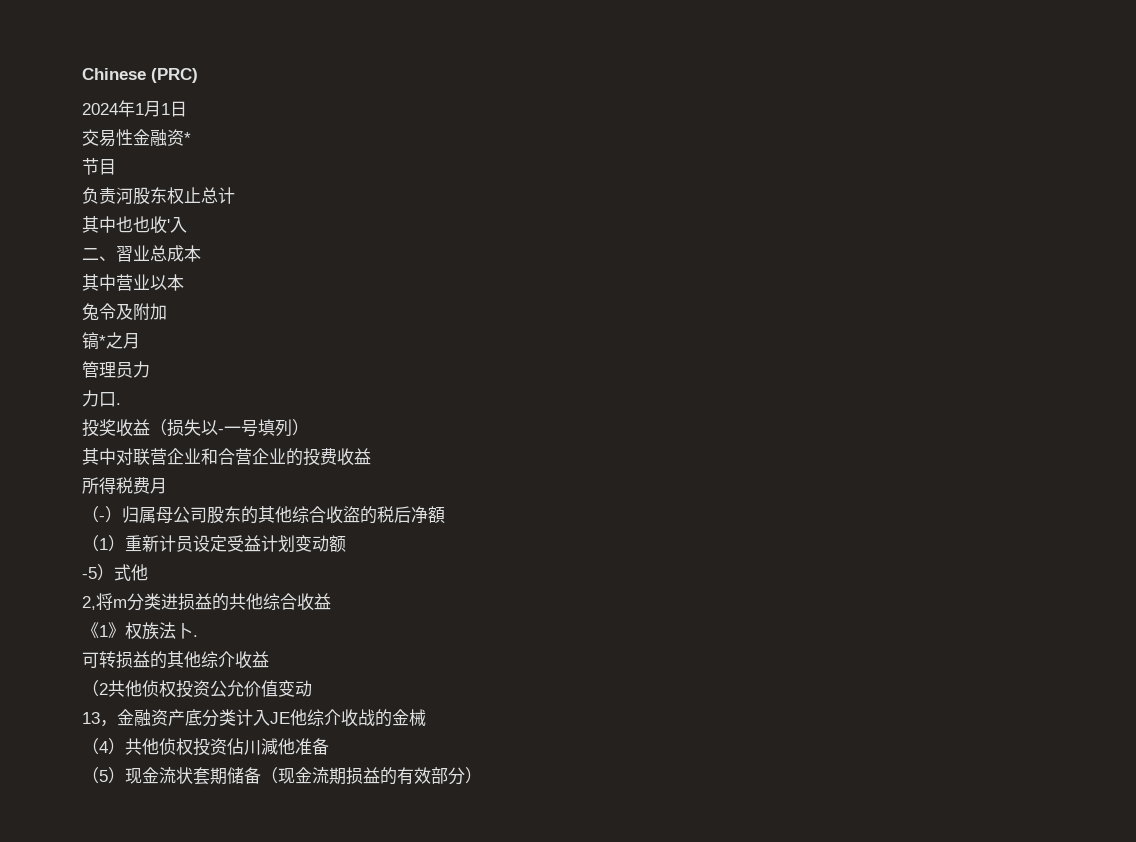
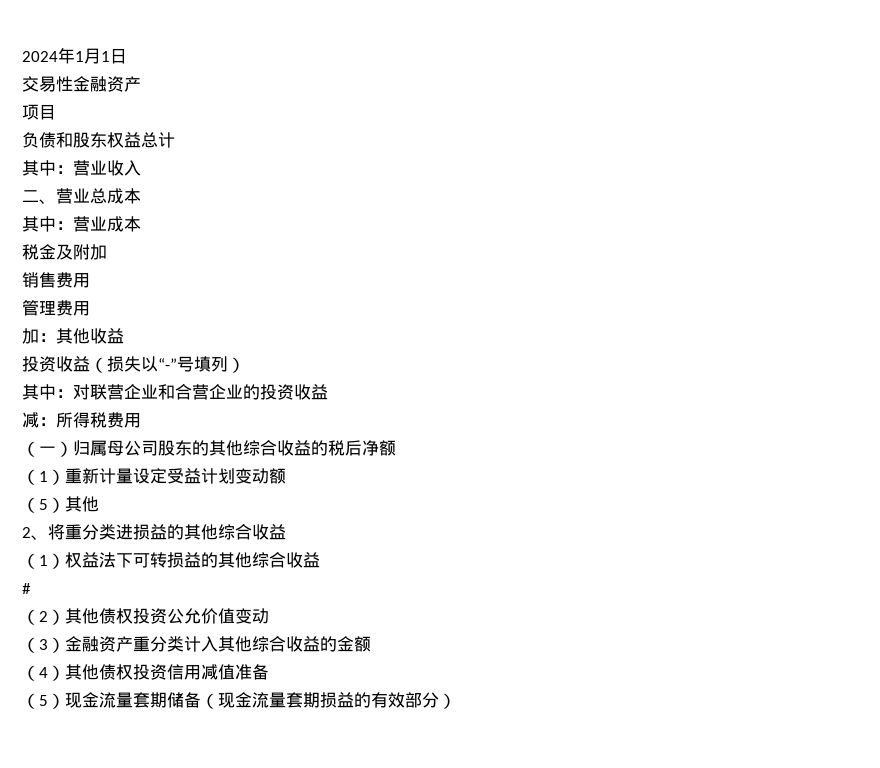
- Chinese (PRC)
- 交易性金融资*
- 节目
+ 交易性金融资产
+ 项目
- 负责河股东权止总计
+ 负债和股东权益总计
- 其中也也收'入
+ 其中：营业收入
- 二、習业总成本
+ 二、营业总成本
- 其中营业以本
- 兔令及附加
+ 其中：营业成本
+ 税金及附加
- 镐*之月
+ 销售费用
- 管理员力
- 力口.
- 投奖收益（损失以-一号填列）
+ 管理费用
+ 加：其他收益
+ 投资收益（损失以“-”号填列）
- 其中对联营企业和合营企业的投费收益
- 所得税费月
- （-）归属母公司股东的其他综合收盜的税后净額
+ 其中：对联营企业和合营企业的投资收益
+ 减：所得税费用
+ （一）归属母公司股东的其他综合收益的税后净额
- （1）重新计员设定受益计划变动额
+ （1）重新计量设定受益计划变动额
- -5）式他
- 2,将m分类进损益的共他综合收益
- 《1》权族法卜.
- 可转损益的其他综介收益
+ （5）其他
+ 2、将重分类进损益的其他综合收益
+ （1）权益法下可转损益的其他综合收益
+ #
- （2共他侦权投资公允价值变动
+ （2）其他债权投资公允价值变动
- 13，金融资产底分类计入JE他综介收战的金械
- （4）共他侦权投资佔川減他准备
+ （3）金融资产重分类计入其他综合收益的金额
+ （4）其他债权投资信用减值准备
- （5）现金流状套期储备（现金流期损益的有效部分）
+ （5）现金流量套期储备（现金流量套期损益的有效部分）

